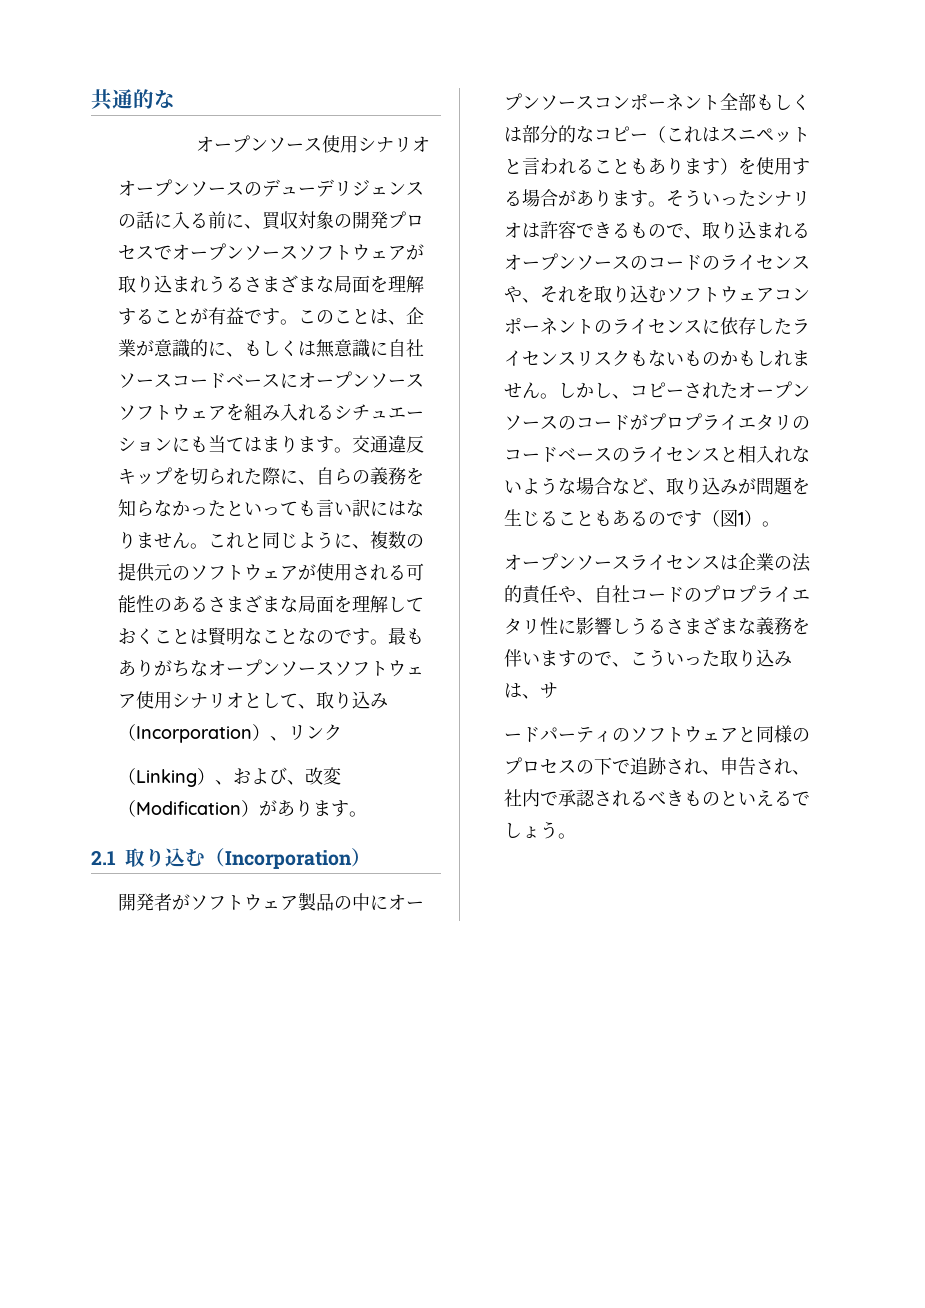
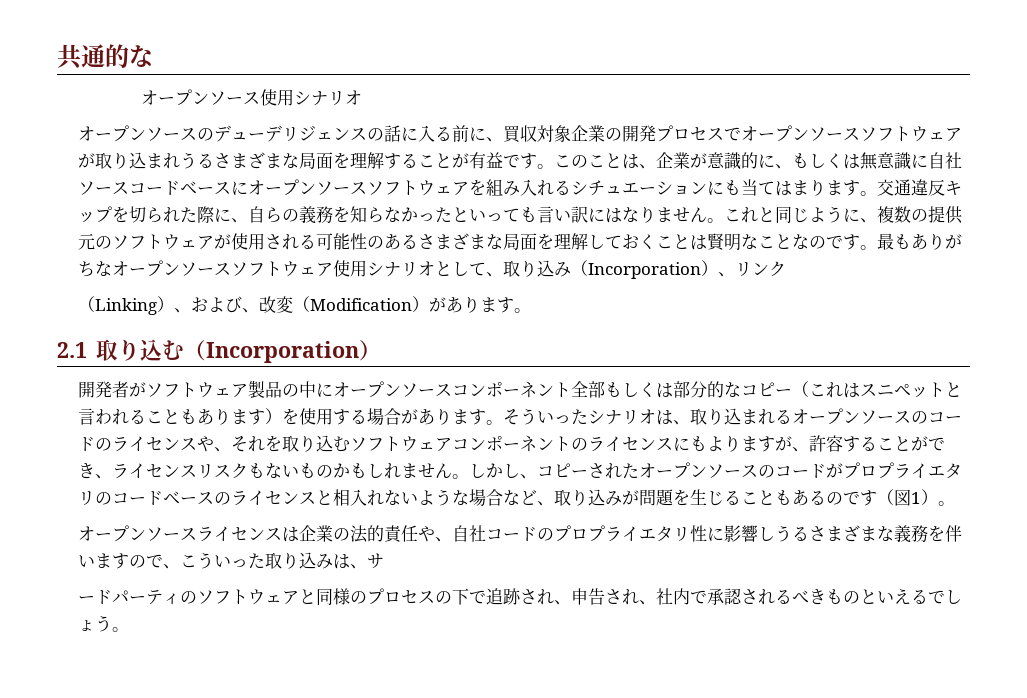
- オープンソースのデューデリジェンスの話に入る前に、買収対象の開発プロセスでオープンソースソフトウェアが取り込まれうるさまざまな局面を理解することが有益です。
+ オープンソースのデューデリジェンスの話に入る前に、買収対象企業の開発プロセスでオープンソースソフトウェアが取り込まれうるさまざまな局面を理解することが有益です。
- そういったシナリオは許容できるもので、取り込まれるオープンソースのコードのライセンスや、それを取り込むソフトウェアコンポーネントのライセンスに依存したライセンスリスクもないものかもしれません。
+ そういったシナリオは、取り込まれるオープンソースのコードのライセンスや、それを取り込むソフトウェアコンポーネントのライセンスにもよりますが、許容することができ、ライセンスリスクもないものかもしれません。

